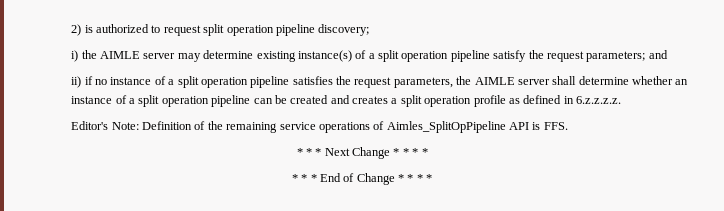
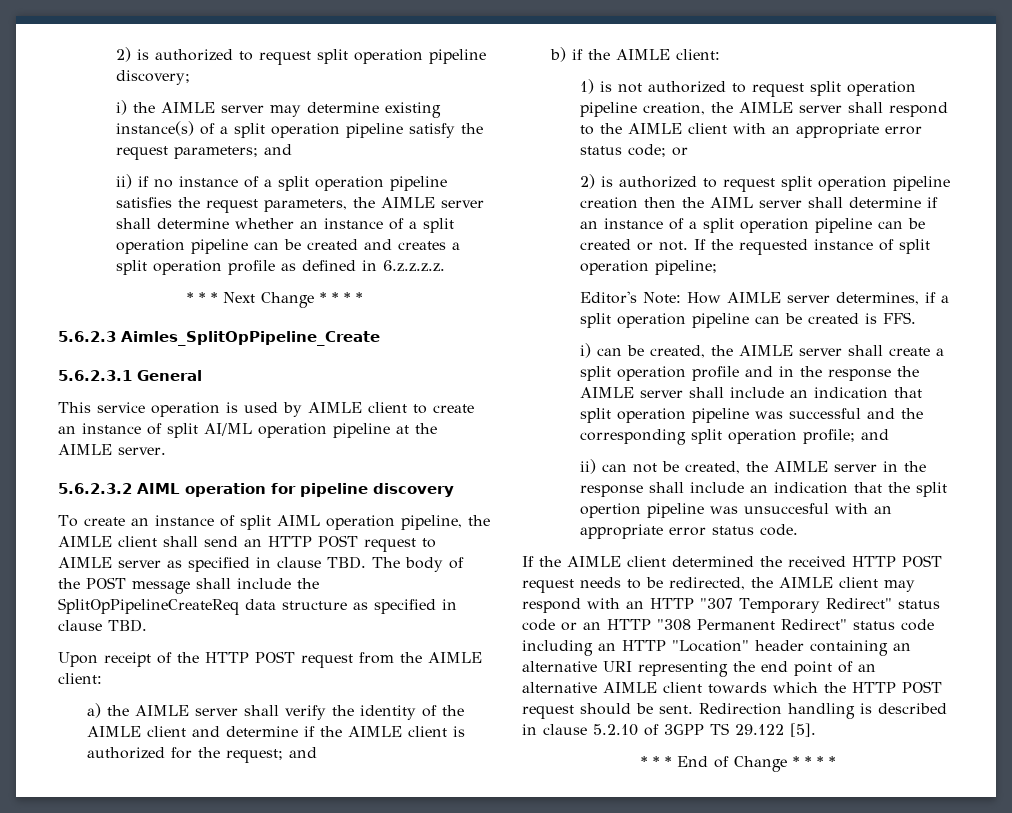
- Editor's Note: Definition of the remaining service operations of Aimles_SplitOpPipeline API is FFS.
+ 5.6.2.3 Aimles_SplitOpPipeline_Create
+ 5.6.2.3.1 General
+ This service operation is used by AIMLE client to create an instance of split AI/ML operation pipeline at the AIMLE server.
+ 5.6.2.3.2 AIML operation for pipeline discovery
+ To create an instance of split AIML operation pipeline, the AIMLE client shall send an HTTP POST request to AIMLE server as specified in clause TBD. The body of the POST message shall include the SplitOpPipelineCreateReq data structure as specified in clause TBD.
+ Upon receipt of the HTTP POST request from the AIMLE client:
+ a) the AIMLE server shall verify the identity of the AIMLE client and determine if the AIMLE client is authorized for the request; and
+ b) if the AIMLE client:
+ 1) is not authorized to request split operation pipeline creation, the AIMLE server shall respond to the AIMLE client with an appropriate error status code; or
+ 2) is authorized to request split operation pipeline creation then the AIML server shall determine if an instance of a split operation pipeline can be created or not. If the requested instance of split operation pipeline;
+ Editor's Note: How AIMLE server determines, if a split operation pipeline can be created is FFS.
+ i) can be created, the AIMLE server shall create a split operation profile and in the response the AIMLE server shall include an indication that split operation pipeline was successful and the corresponding split operation profile; and
+ ii) can not be created, the AIMLE server in the response shall include an indication that the split opertion pipeline was unsuccesful with an appropriate error status code.
+ If the AIMLE client determined the received HTTP POST request needs to be redirected, the AIMLE client may respond with an HTTP "307 Temporary Redirect" status code or an HTTP "308 Permanent Redirect" status code including an HTTP "Location" header containing an alternative URI representing the end point of an alternative AIMLE client towards which the HTTP POST request should be sent. Redirection handling is described in clause 5.2.10 of 3GPP TS 29.122 [5].

